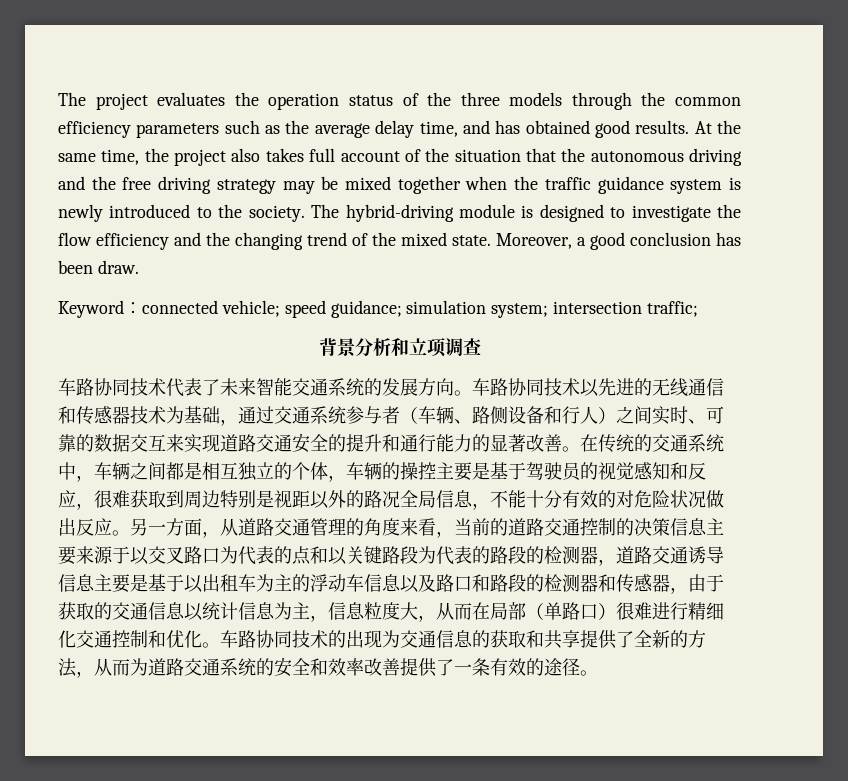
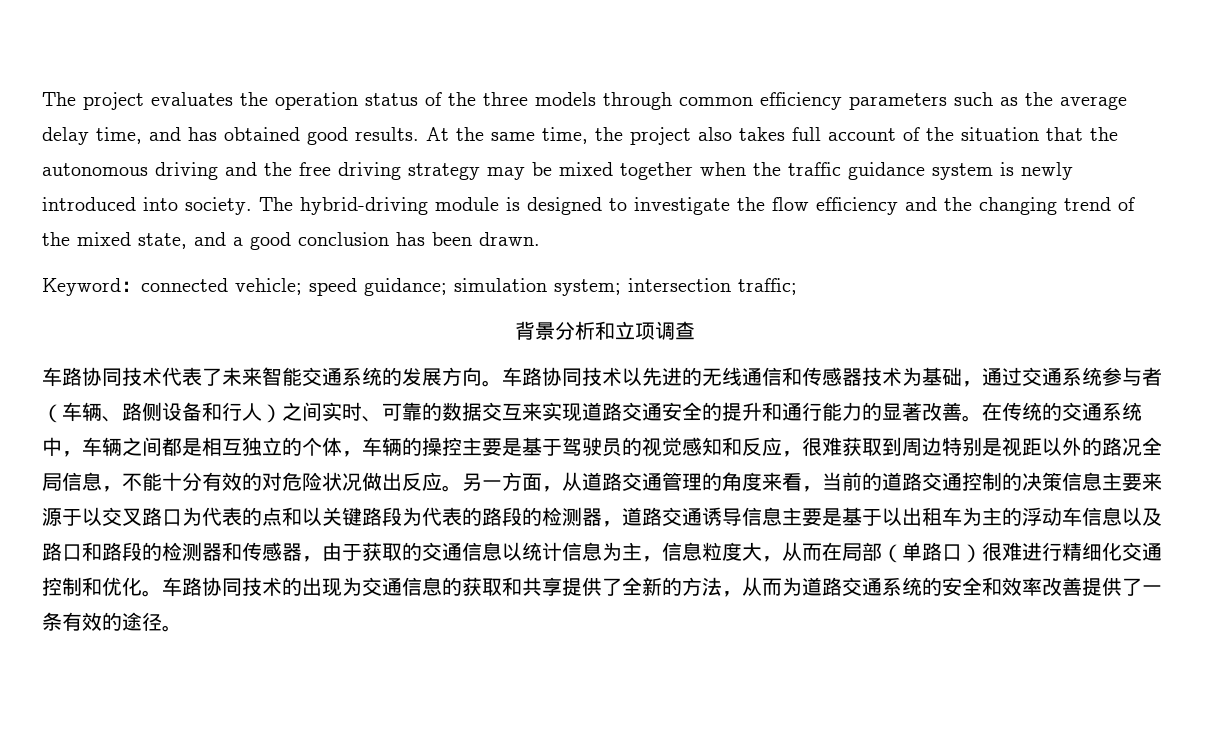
- The project evaluates the operation status of the three models through the common efficiency parameters such as the average delay time, and has obtained good results.
+ The project evaluates the operation status of the three models through common efficiency parameters such as the average delay time, and has obtained good results.
- At the same time, the project also takes full account of the situation that the autonomous driving and the free driving strategy may be mixed together when the traffic guidance system is newly introduced to the society.
+ At the same time, the project also takes full account of the situation that the autonomous driving and the free driving strategy may be mixed together when the traffic guidance system is newly introduced into society.
- The hybrid-driving module is designed to investigate the flow efficiency and the changing trend of the mixed state. Moreover, a good conclusion has been draw.
+ The hybrid-driving module is designed to investigate the flow efficiency and the changing trend of the mixed state, and a good conclusion has been drawn.

